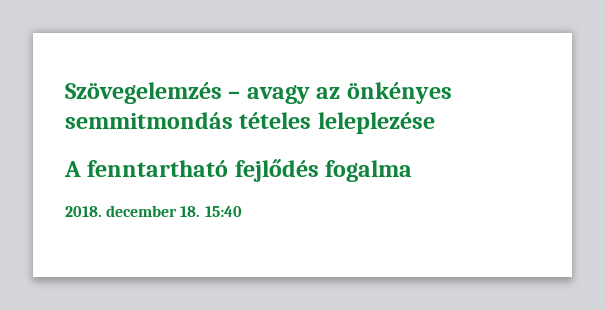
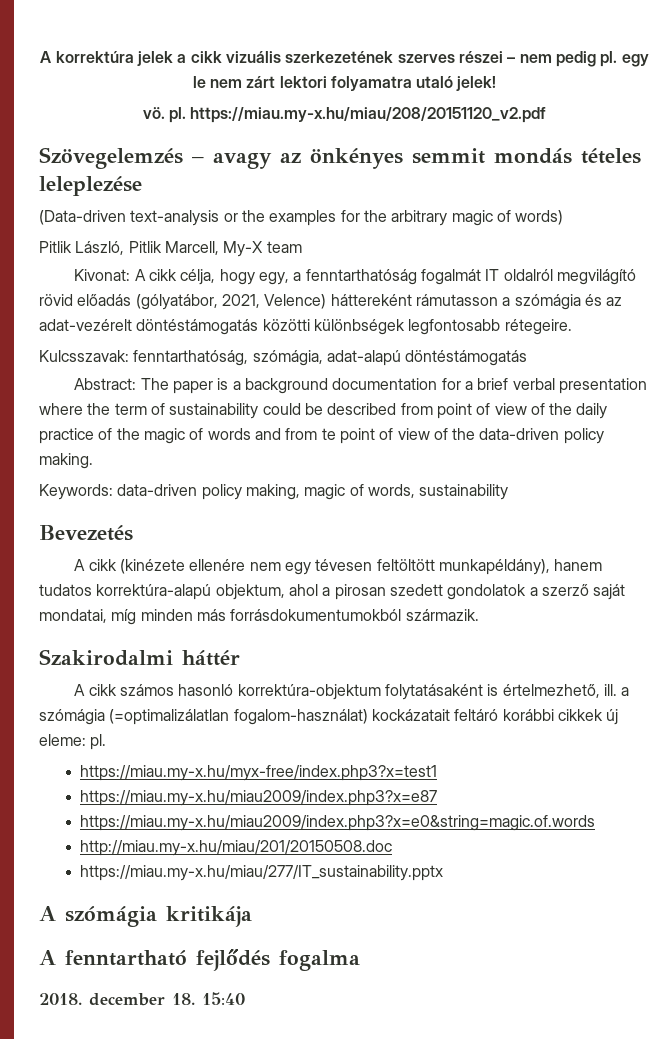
+ A korrektúra jelek a cikk vizuális szerkezetének szerves részei – nem pedig pl. egy le nem zárt lektori folyamatra utaló jelek!
+ vö. pl. https://miau.my-x.hu/miau/208/20151120_v2.pdf
- Szövegelemzés – avagy az önkényes semmitmondás tételes leleplezése
+ Szövegelemzés – avagy az önkényes semmit mondás tételes leleplezése
+ (Data-driven text-analysis or the examples for the arbitrary magic of words)
+ Pitlik László, Pitlik Marcell, My-X team
+ Kivonat: A cikk célja, hogy egy, a fenntarthatóság fogalmát IT oldalról megvilágító rövid előadás (gólyatábor, 2021, Velence) háttereként rámutasson a szómágia és az adat-vezérelt döntéstámogatás közötti különbségek legfontosabb rétegeire.
+ Kulcsszavak: fenntarthatóság, szómágia, adat-alapú döntéstámogatás
+ Abstract: The paper is a background documentation for a brief verbal presentation where the term of sustainability could be described from point of view of the daily practice of the magic of words and from te point of view of the data-driven policy making.
+ Keywords: data-driven policy making, magic of words, sustainability
+ Bevezetés
+ A cikk (kinézete ellenére nem egy tévesen feltöltött munkapéldány), hanem tudatos korrektúra-alapú objektum, ahol a pirosan szedett gondolatok a szerző saját mondatai, míg minden más forrásdokumentumokból származik.
+ Szakirodalmi háttér
+ A cikk számos hasonló korrektúra-objektum folytatásaként is értelmezhető, ill. a szómágia (=optimalizálatlan fogalom-használat) kockázatait feltáró korábbi cikkek új eleme: pl.
+ https://miau.my-x.hu/myx-free/index.php3?x=test1
+ https://miau.my-x.hu/miau2009/index.php3?x=e87
+ https://miau.my-x.hu/miau2009/index.php3?x=e0&string=magic.of.words
+ http://miau.my-x.hu/miau/201/20150508.doc
+ https://miau.my-x.hu/miau/277/IT_sustainability.pptx
+ A szómágia kritikája

